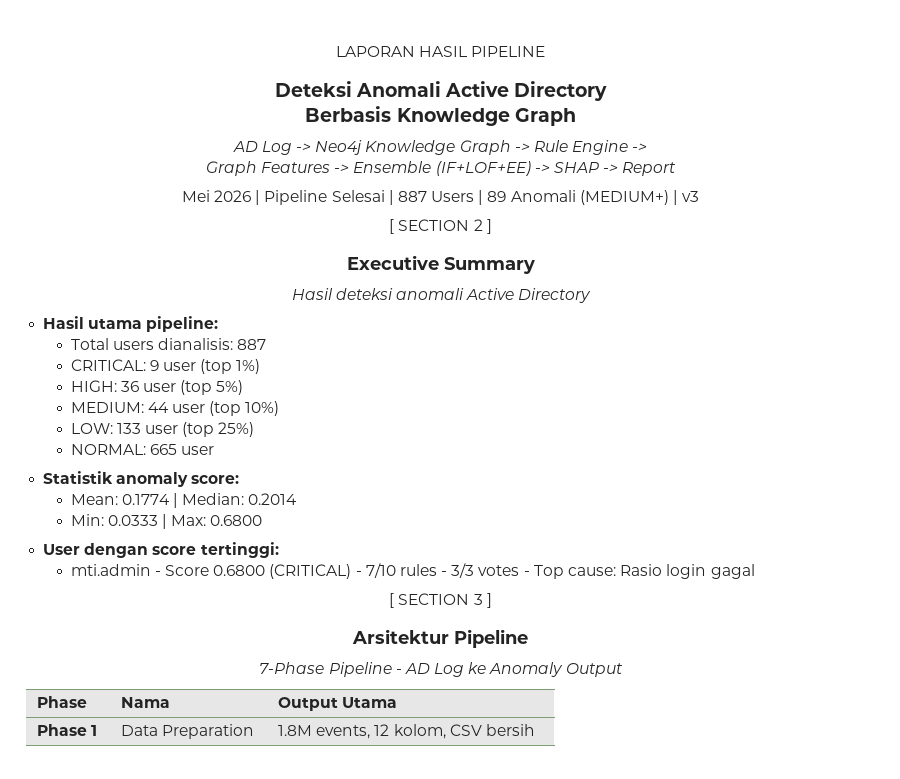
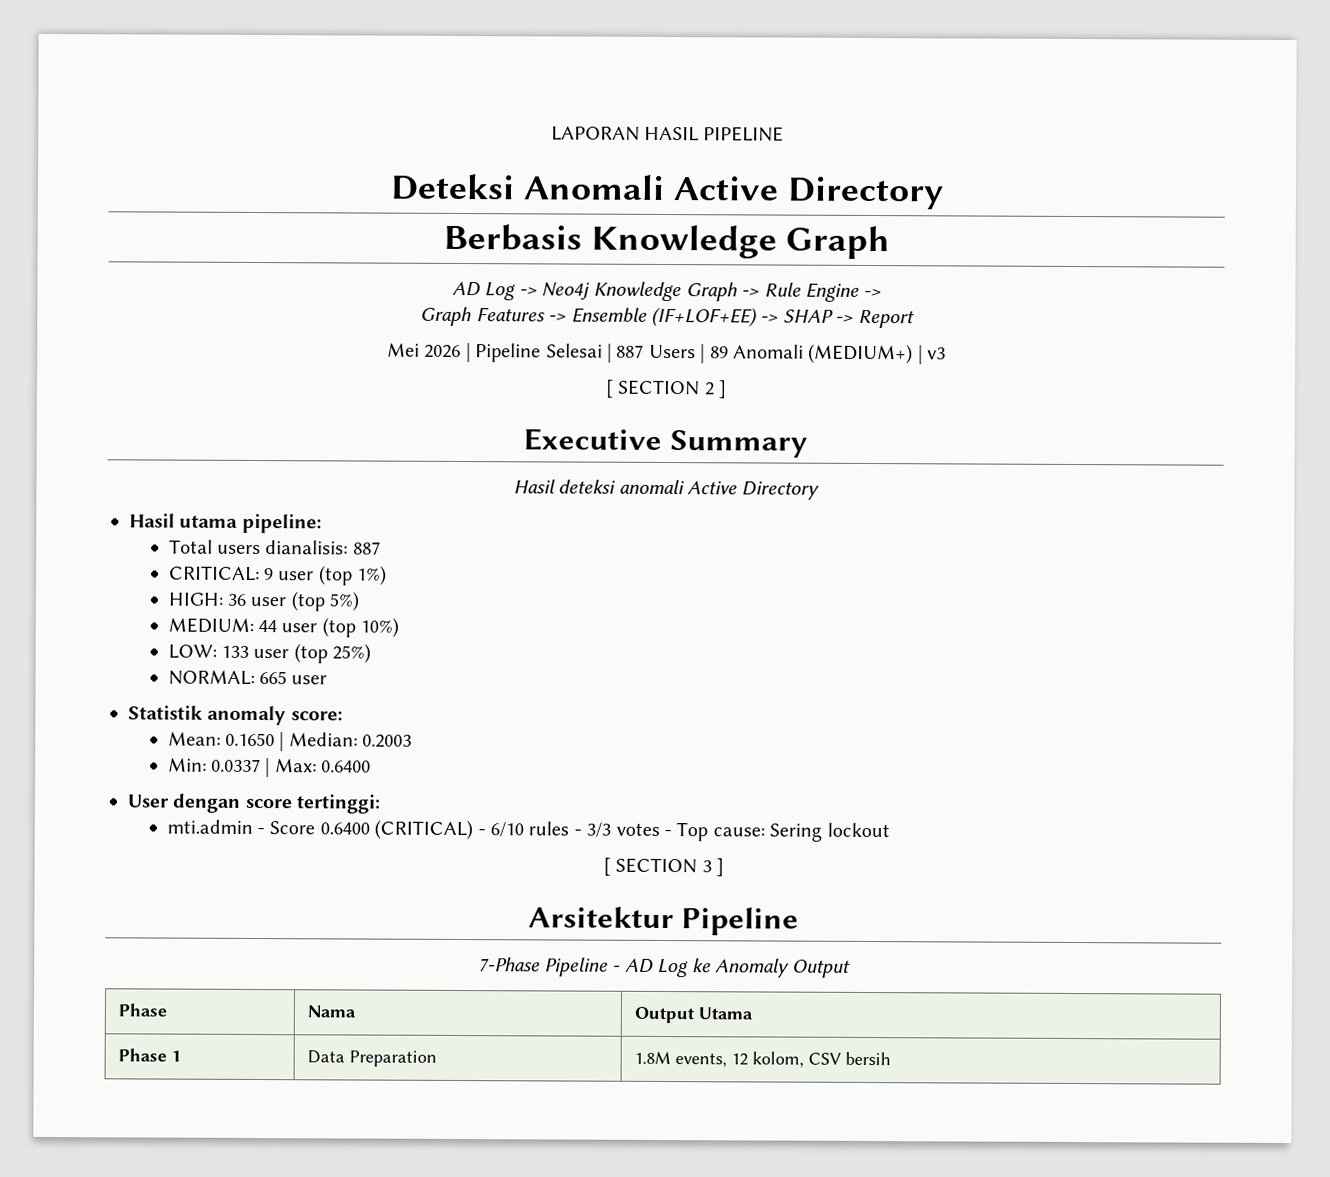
- Mean: 0.1774 | Median: 0.2014
+ Mean: 0.1650 | Median: 0.2003
- Min: 0.0333 | Max: 0.6800
+ Min: 0.0337 | Max: 0.6400
- mti.admin - Score 0.6800 (CRITICAL) - 7/10 rules - 3/3 votes - Top cause: Rasio login gagal
+ mti.admin - Score 0.6400 (CRITICAL) - 6/10 rules - 3/3 votes - Top cause: Sering lockout

